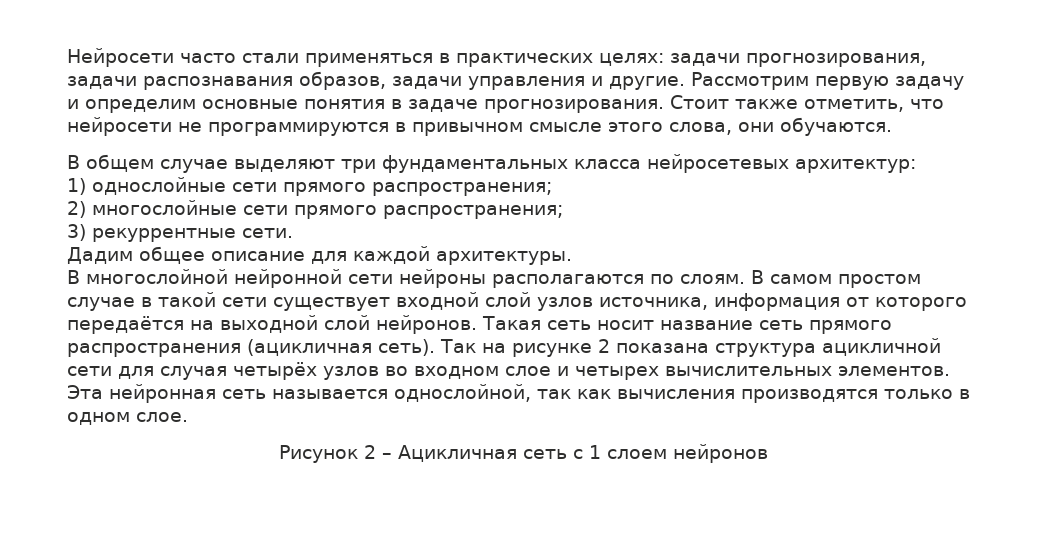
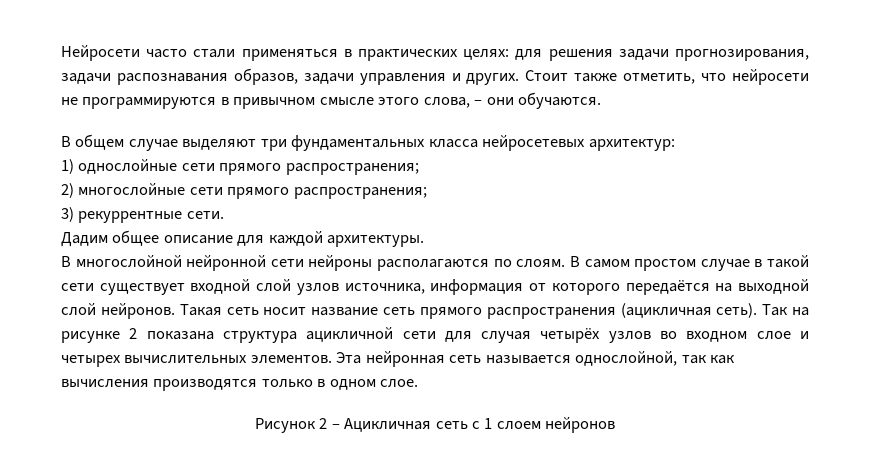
- Нейросети часто стали применяться в практических целях: задачи прогнозирования, задачи распознавания образов, задачи управления и другие. Рассмотрим первую задачу и определим основные понятия в задаче прогнозирования.
+ Нейросети часто стали применяться в практических целях: для решения задачи прогнозирования, задачи распознавания образов, задачи управления и других.
- Стоит также отметить, что нейросети не программируются в привычном смысле этого слова, они обучаются.
+ Стоит также отметить, что нейросети не программируются в привычном смысле этого слова, – они обучаются.

